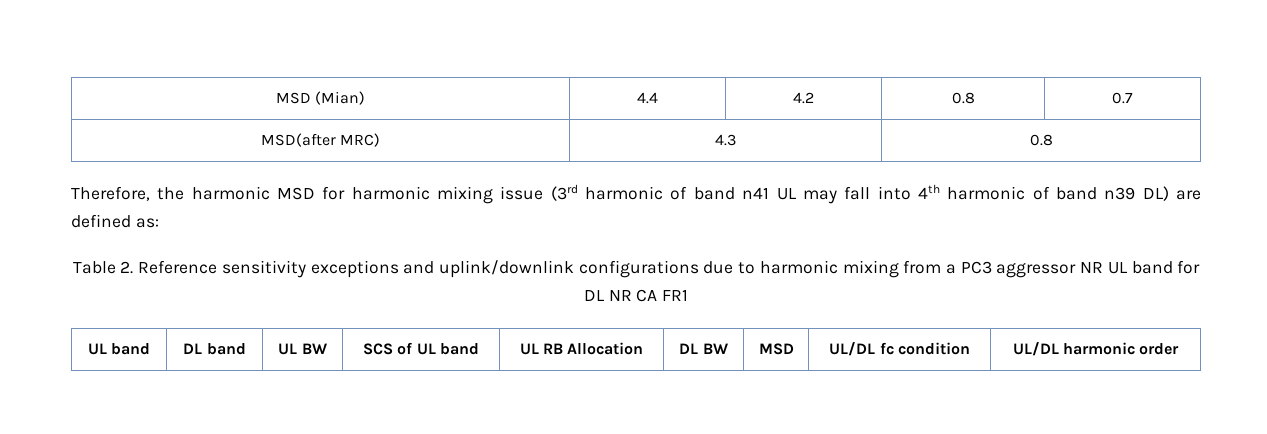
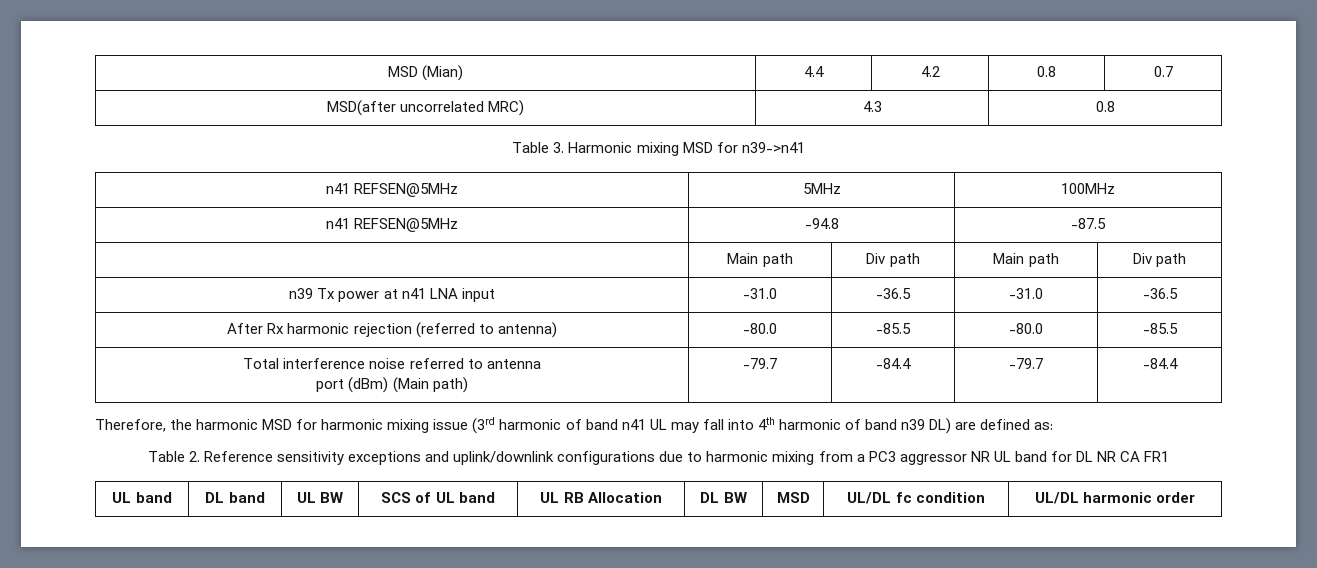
- MSD(after MRC) | 4.3 | 0.8
+ MSD(after uncorrelated MRC) | 4.3 | 0.8
+ Table 3. Harmonic mixing MSD for n39->n41
+ n41 REFSEN@5MHz | 5MHz | 100MHz
+ n41 REFSEN@5MHz | -94.8 | -87.5
+ | Main path | Div path | Main path | Div path
+ n39 Tx power at n41 LNA input | -31.0 | -36.5 | -31.0 | -36.5
+ After Rx harmonic rejection (referred to antenna) | -80.0 | -85.5 | -80.0 | -85.5
+ Total interference noise referred to antenna
+ port (dBm) (Main path) | -79.7 | -84.4 | -79.7 | -84.4

